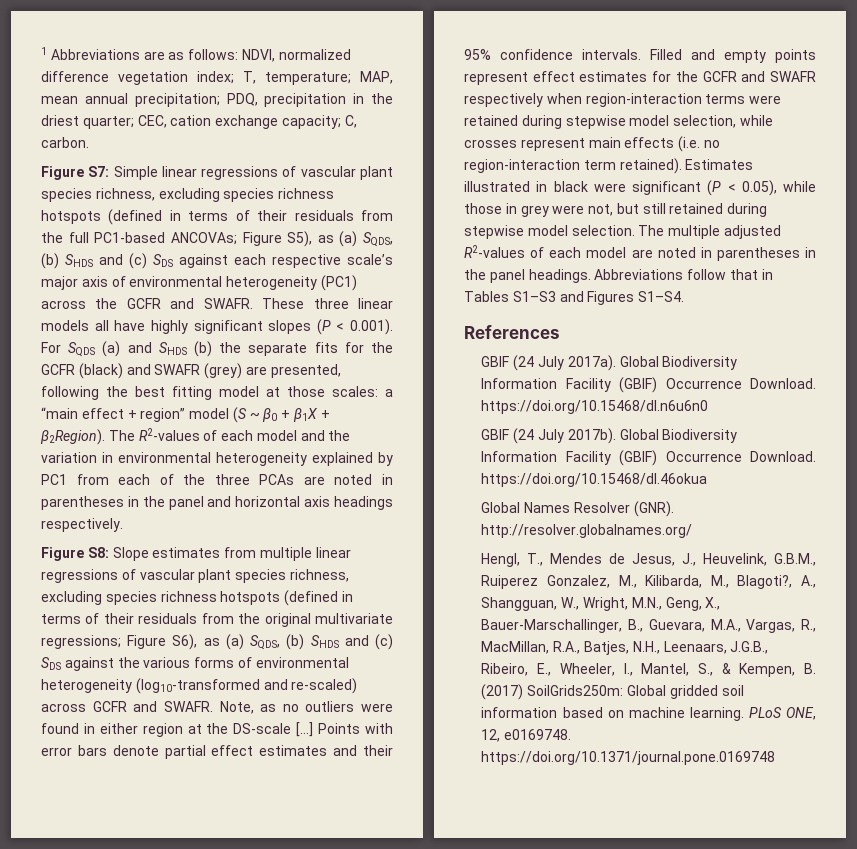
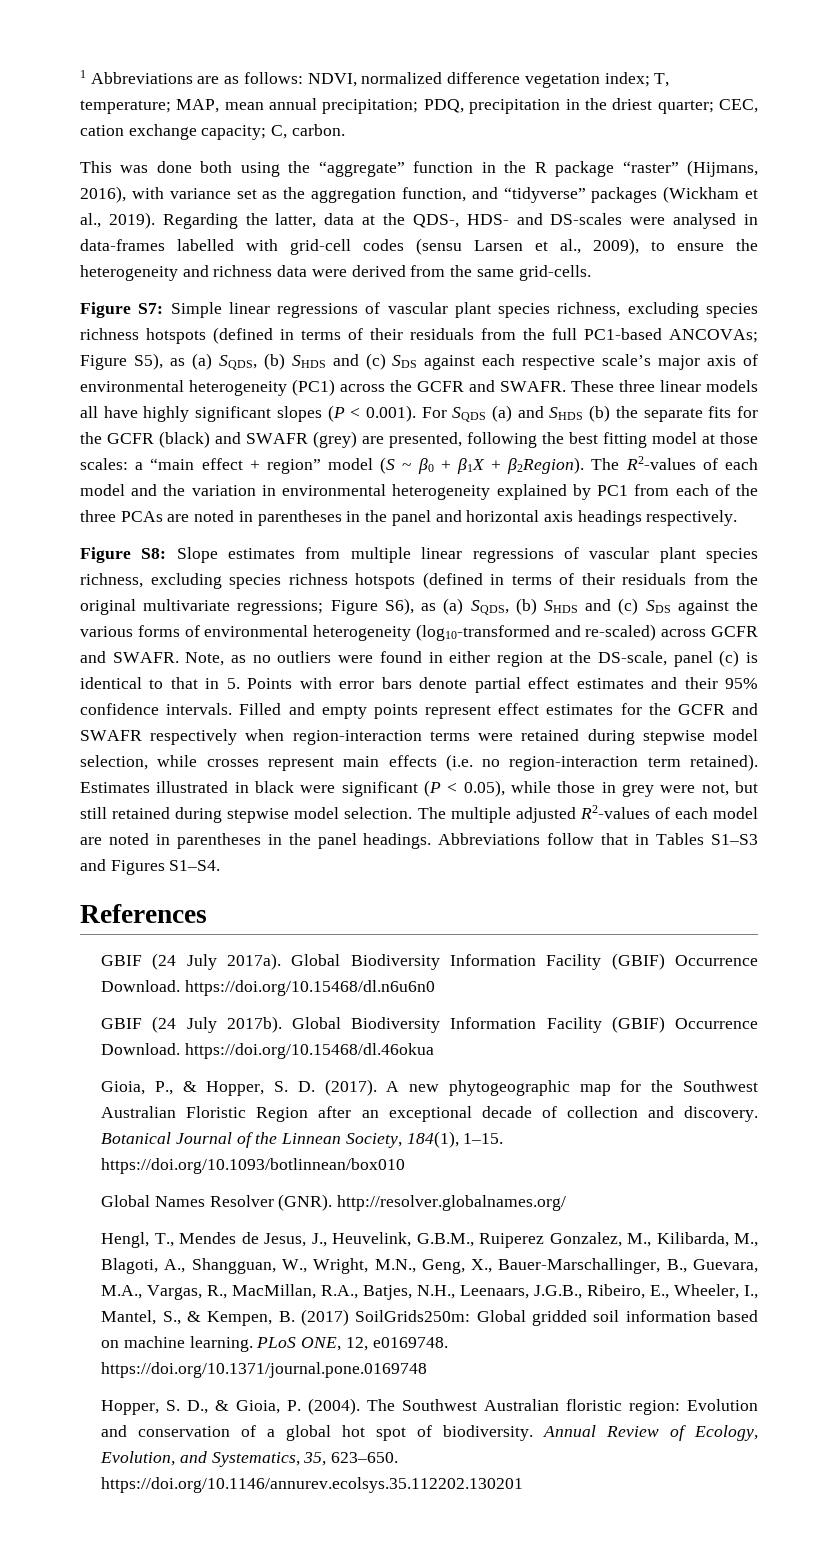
+ This was done both using the “aggregate” function in the R package “raster” (Hijmans, 2016), with variance set as the aggregation function, and “tidyverse” packages (Wickham et al., 2019). Regarding the latter, data at the QDS-, HDS- and DS-scales were analysed in data-frames labelled with grid-cell codes (sensu Larsen et al., 2009), to ensure the heterogeneity and richness data were derived from the same grid-cells.
- Note, as no outliers were found in either region at the DS-scale […] Points with error bars denote partial effect estimates and their 95% confidence intervals.
+ Note, as no outliers were found in either region at the DS-scale, panel (c) is identical to that in 5. Points with error bars denote partial effect estimates and their 95% confidence intervals.
+ Gioia, P., & Hopper, S. D. (2017). A new phytogeographic map for the Southwest Australian Floristic Region after an exceptional decade of collection and discovery. Botanical Journal of the Linnean Society, 184(1), 1–15. https://doi.org/10.1093/botlinnean/box010
- Hengl, T., Mendes de Jesus, J., Heuvelink, G.B.M., Ruiperez Gonzalez, M., Kilibarda, M., Blagoti?, A., Shangguan, W., Wright, M.N., Geng, X., Bauer-Marschallinger, B., Guevara, M.A., Vargas, R., MacMillan, R.A., Batjes, N.H., Leenaars, J.G.B., Ribeiro, E., Wheeler, I., Mantel, S., & Kempen, B. (2017) SoilGrids250m: Global gridded soil information based on machine learning.
+ Hengl, T., Mendes de Jesus, J., Heuvelink, G.B.M., Ruiperez Gonzalez, M., Kilibarda, M., Blagoti, A., Shangguan, W., Wright, M.N., Geng, X., Bauer-Marschallinger, B., Guevara, M.A., Vargas, R., MacMillan, R.A., Batjes, N.H., Leenaars, J.G.B., Ribeiro, E., Wheeler, I., Mantel, S., & Kempen, B. (2017) SoilGrids250m: Global gridded soil information based on machine learning.
+ Hopper, S. D., & Gioia, P. (2004). The Southwest Australian floristic region: Evolution and conservation of a global hot spot of biodiversity. Annual Review of Ecology, Evolution, and Systematics, 35, 623–650. https://doi.org/10.1146/annurev.ecolsys.35.112202.130201

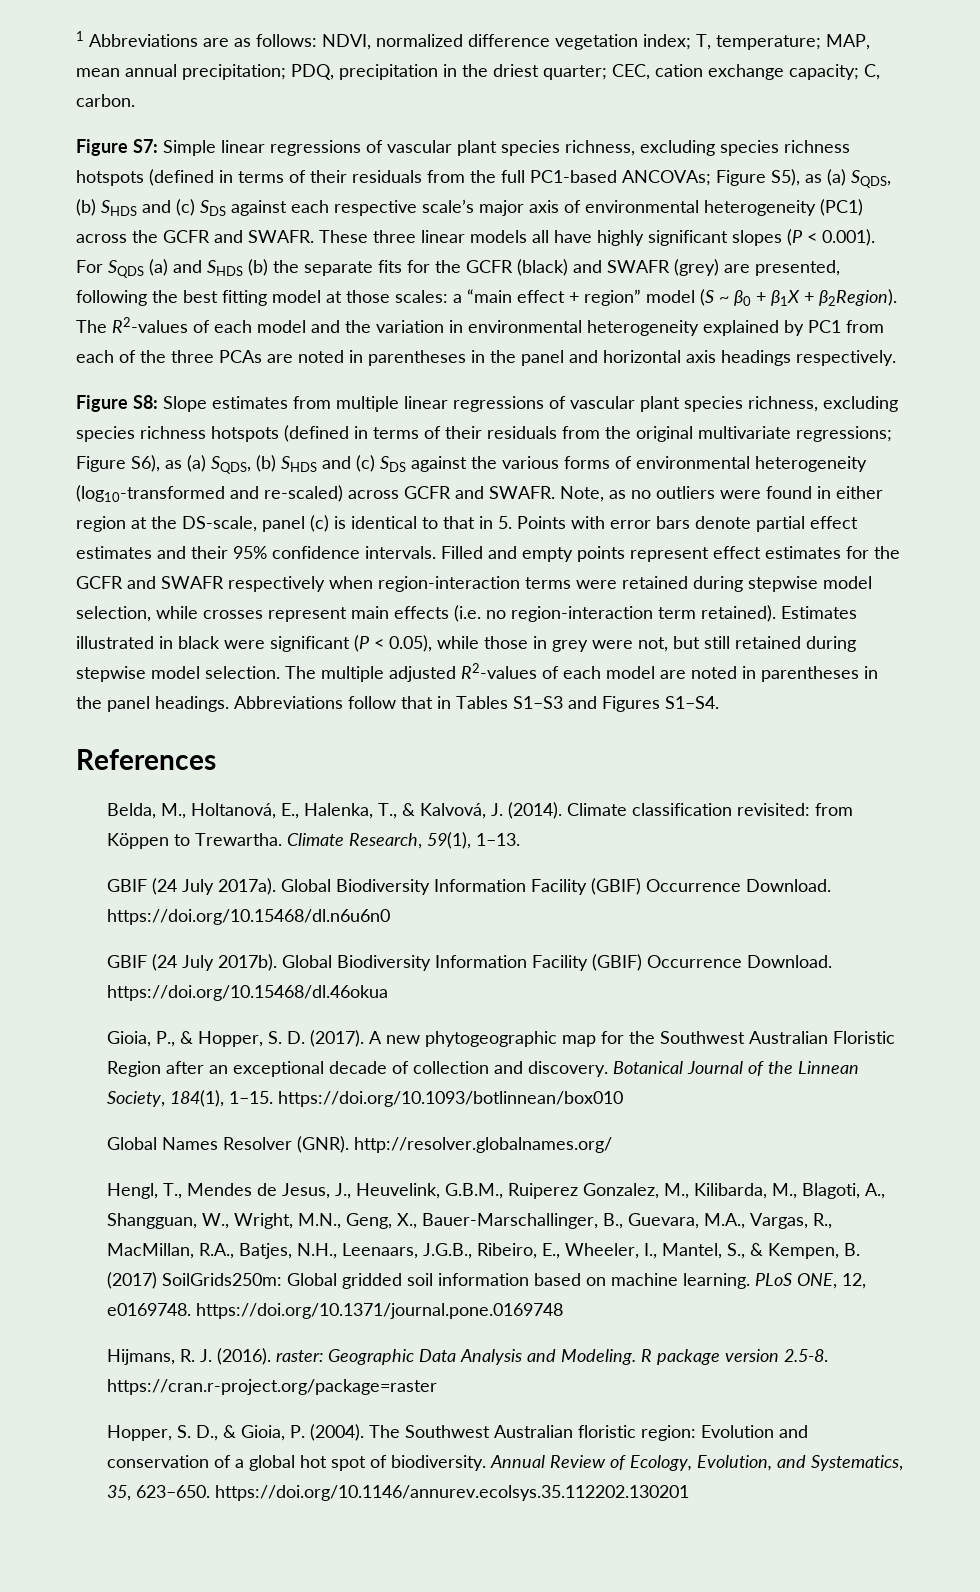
- This was done both using the “aggregate” function in the R package “raster” (Hijmans, 2016), with variance set as the aggregation function, and “tidyverse” packages (Wickham et al., 2019). Regarding the latter, data at the QDS-, HDS- and DS-scales were analysed in data-frames labelled with grid-cell codes (sensu Larsen et al., 2009), to ensure the heterogeneity and richness data were derived from the same grid-cells.
+ Belda, M., Holtanová, E., Halenka, T., & Kalvová, J. (2014). Climate classification revisited: from Köppen to Trewartha. Climate Research, 59(1), 1–13.
+ Hijmans, R. J. (2016). raster: Geographic Data Analysis and Modeling. R package version 2.5-8. https://cran.r-project.org/package=raster

